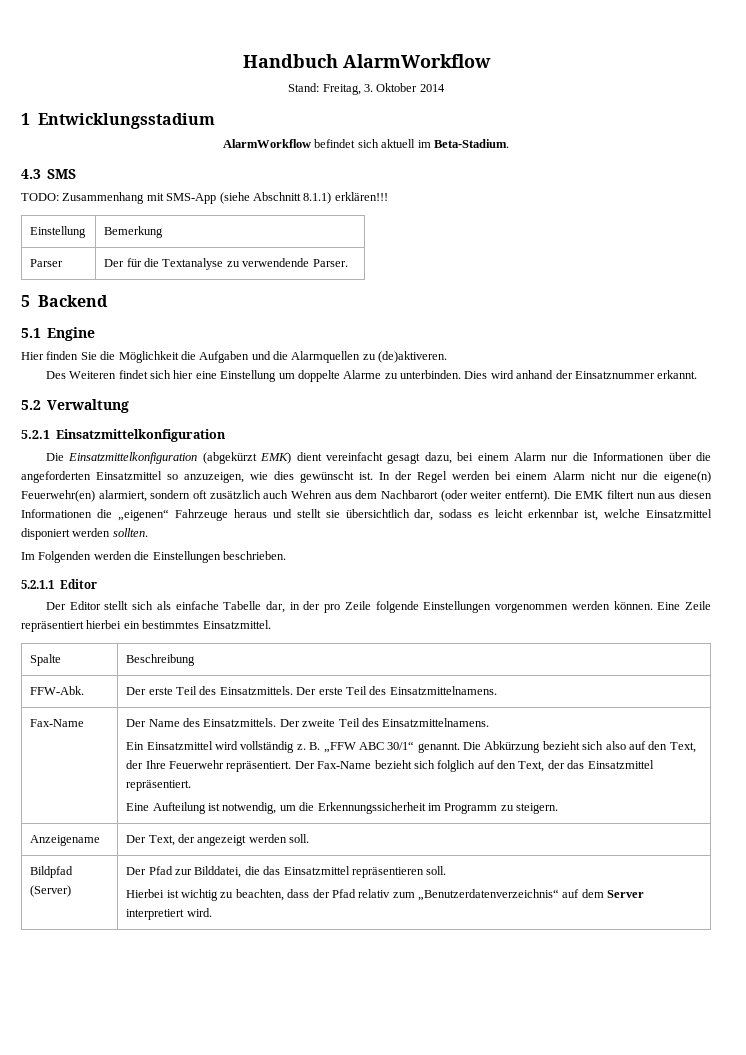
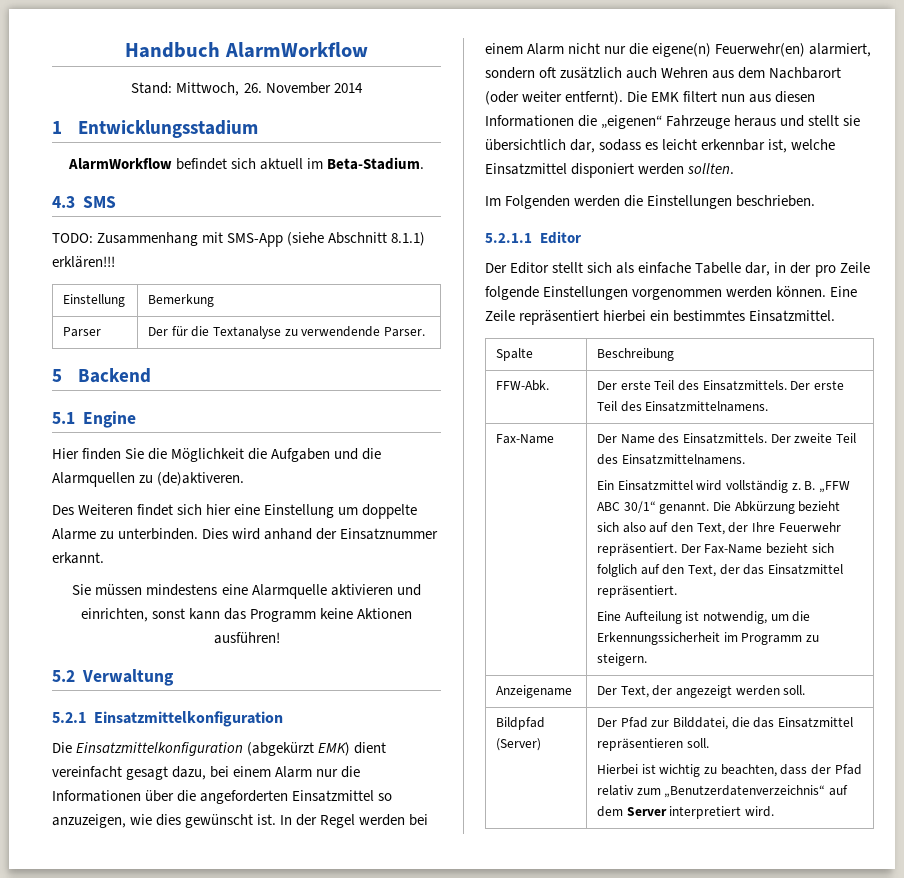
- Stand: Freitag, 3. Oktober 2014
+ Stand: Mittwoch, 26. November 2014
+ Sie müssen mindestens eine Alarmquelle aktivieren und einrichten, sonst kann das Programm keine Aktionen ausführen!

